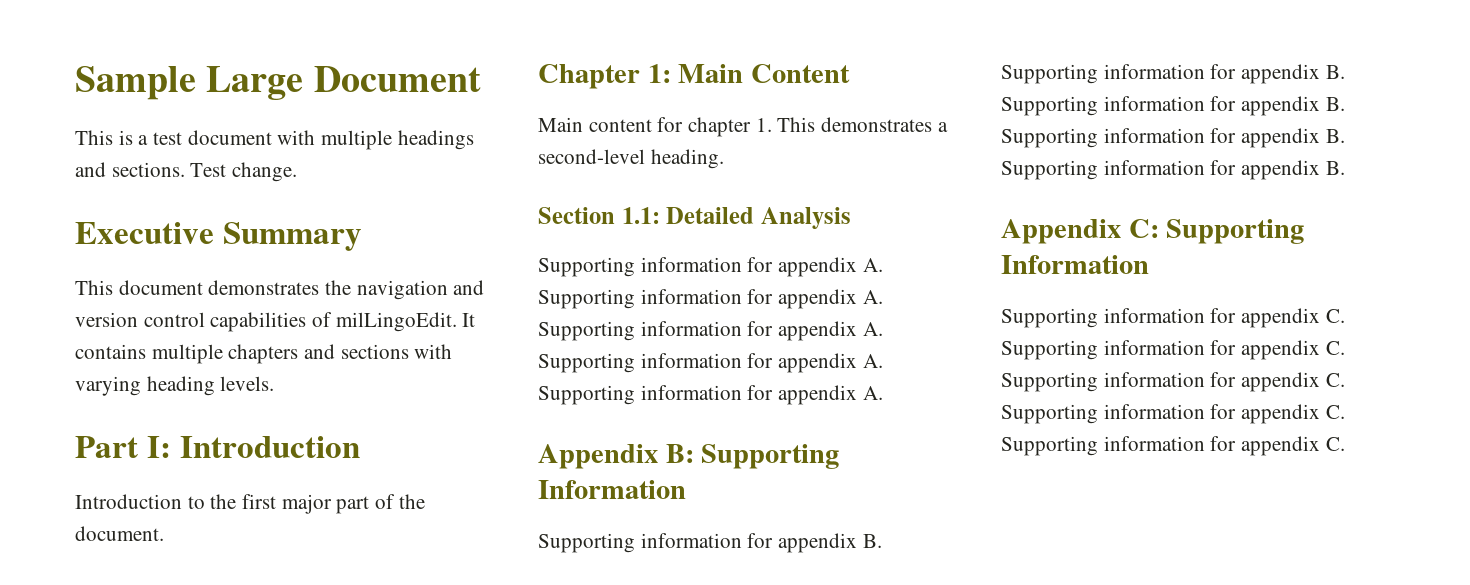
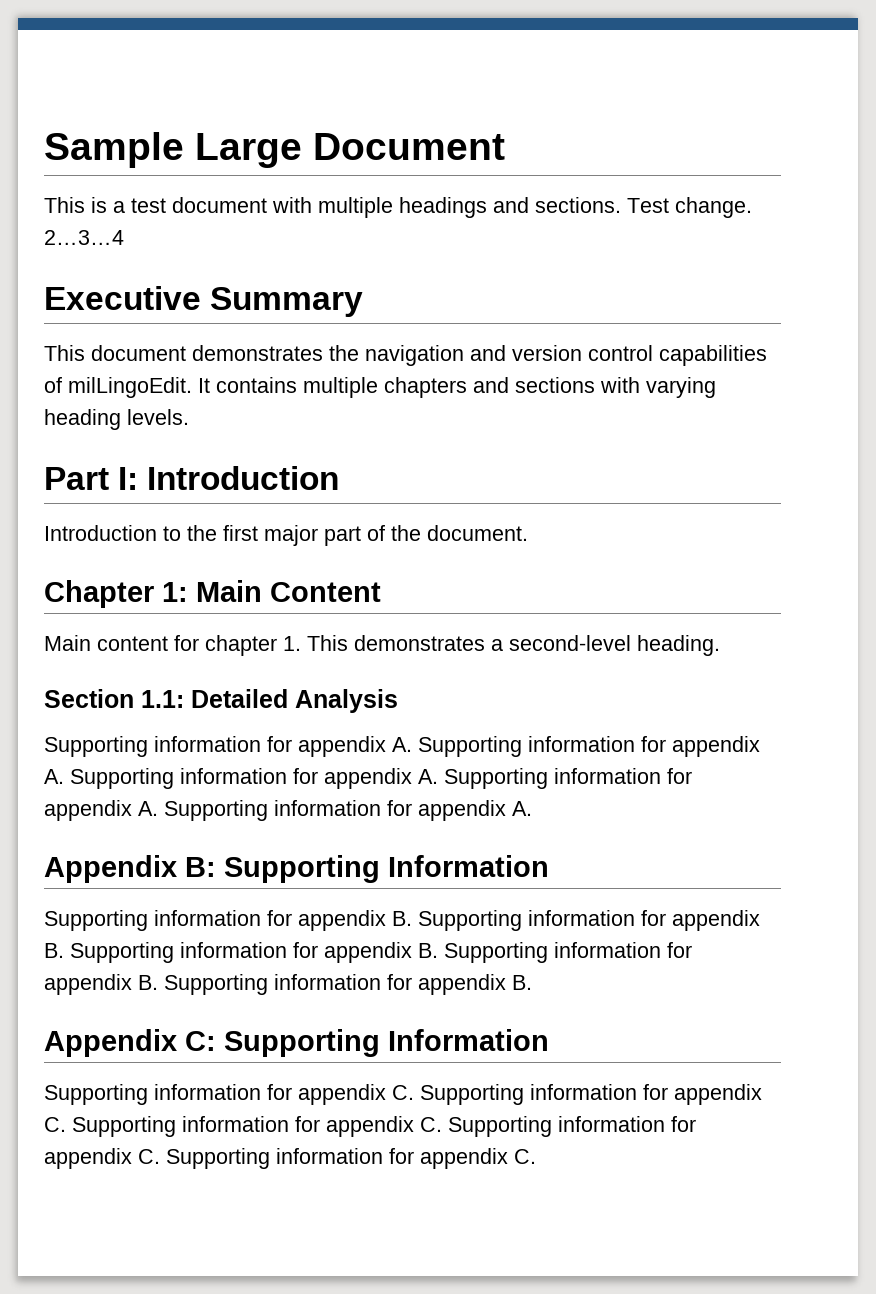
+ 2…3…4

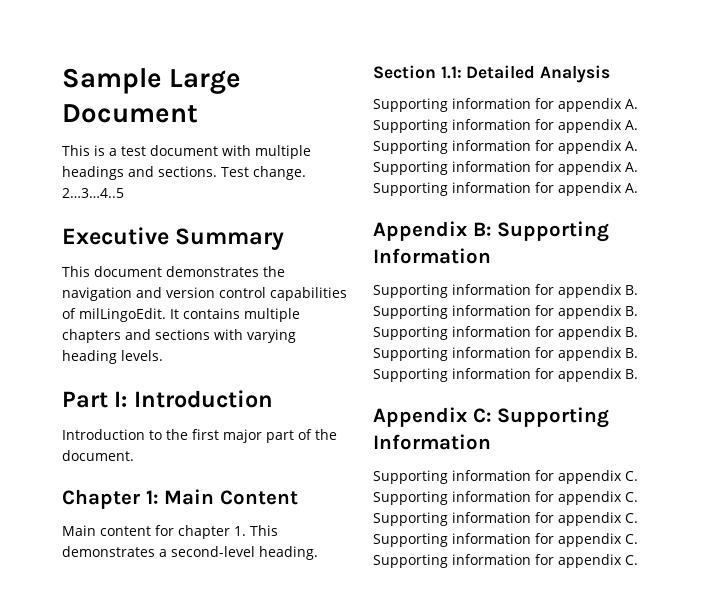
- 2…3…4
+ 2…3…4..5

